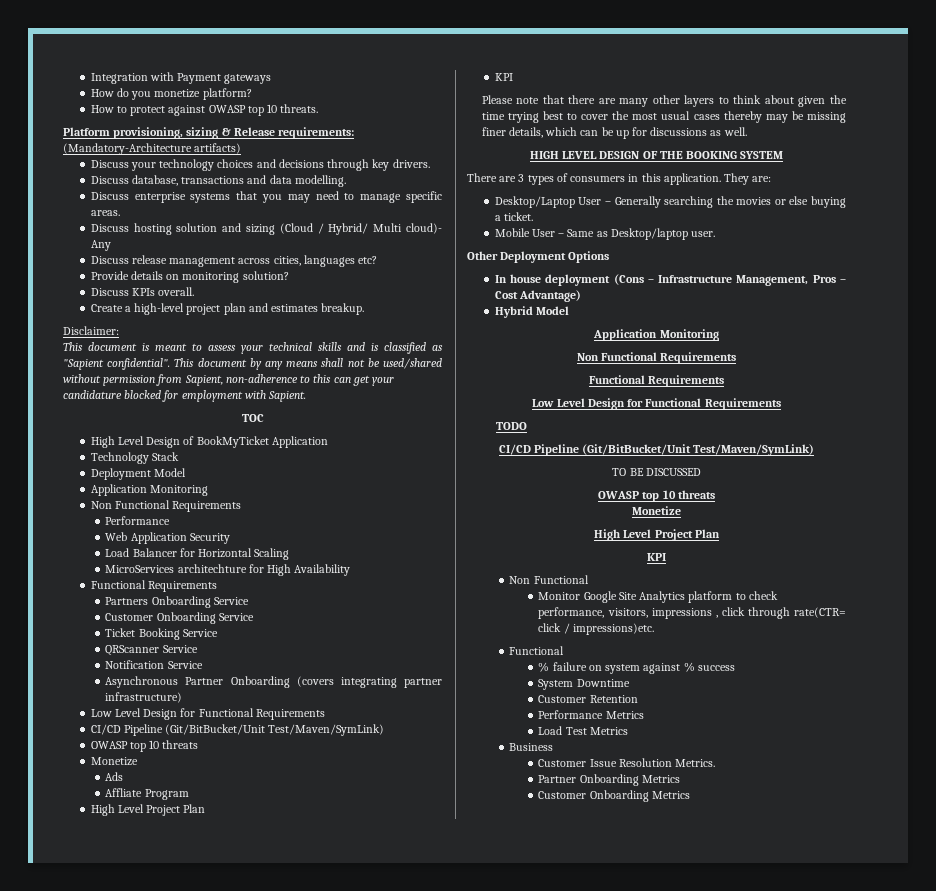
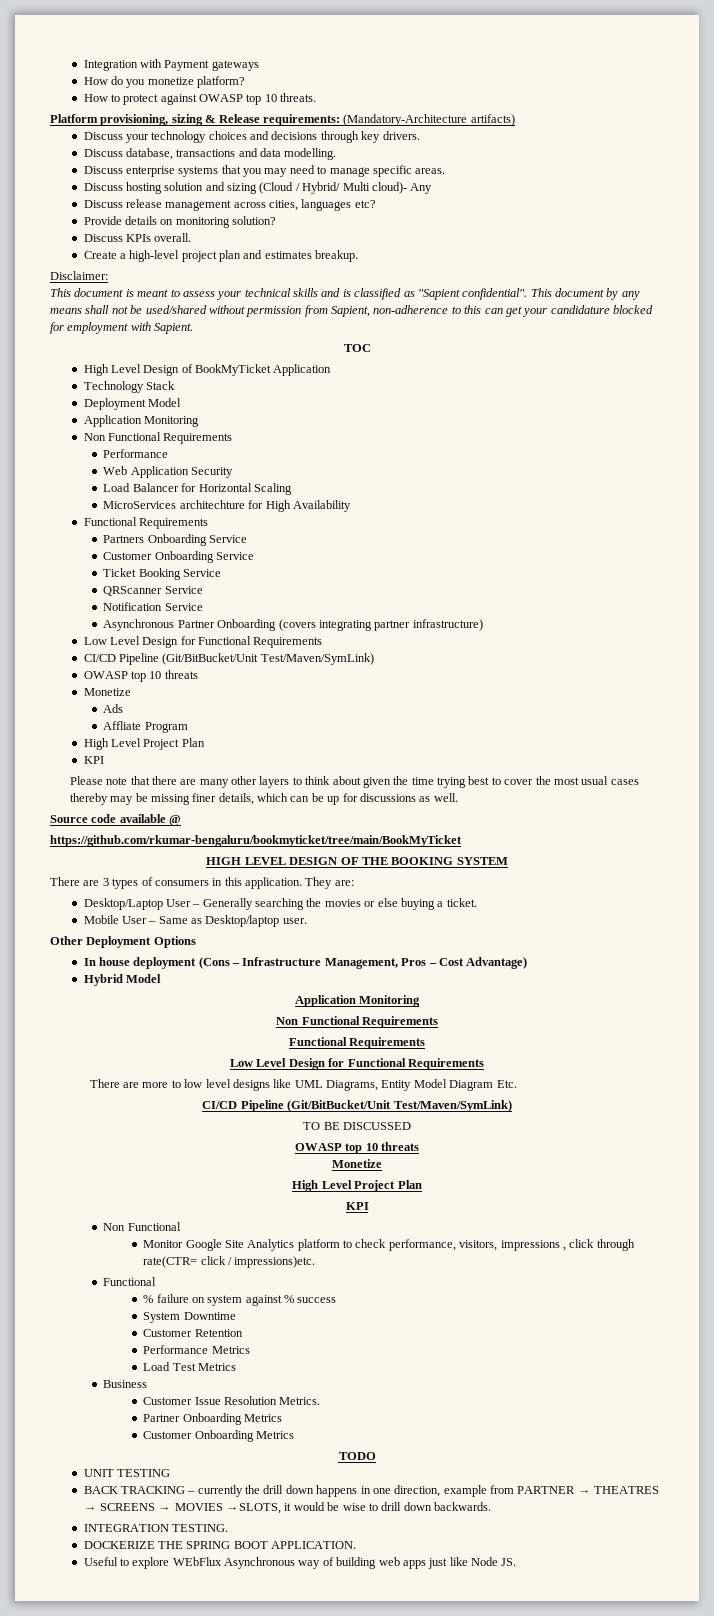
+ Source code available @
+ https://github.com/rkumar-bengaluru/bookmyticket/tree/main/BookMyTicket
- TODO
+ There are more to low level designs like UML Diagrams, Entity Model Diagram Etc.
+ TODO
+ UNIT TESTING
+ BACK TRACKING – currently the drill down happens in one direction, example from PARTNER → THEATRES → SCREENS → MOVIES →SLOTS, it would be wise to drill down backwards.
+ INTEGRATION TESTING.
+ DOCKERIZE THE SPRING BOOT APPLICATION.
+ Useful to explore WEbFlux Asynchronous way of building web apps just like Node JS.

